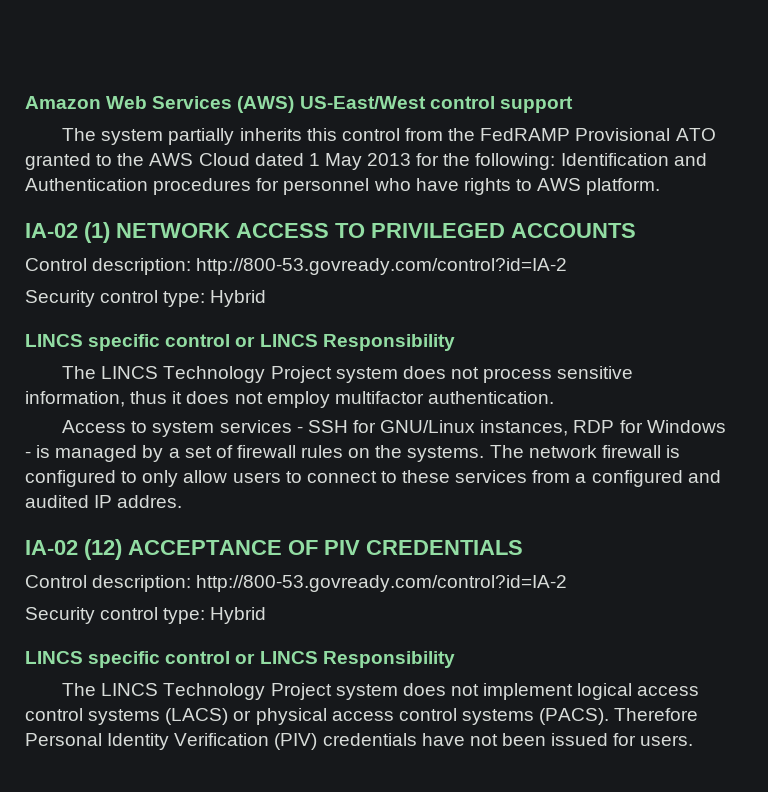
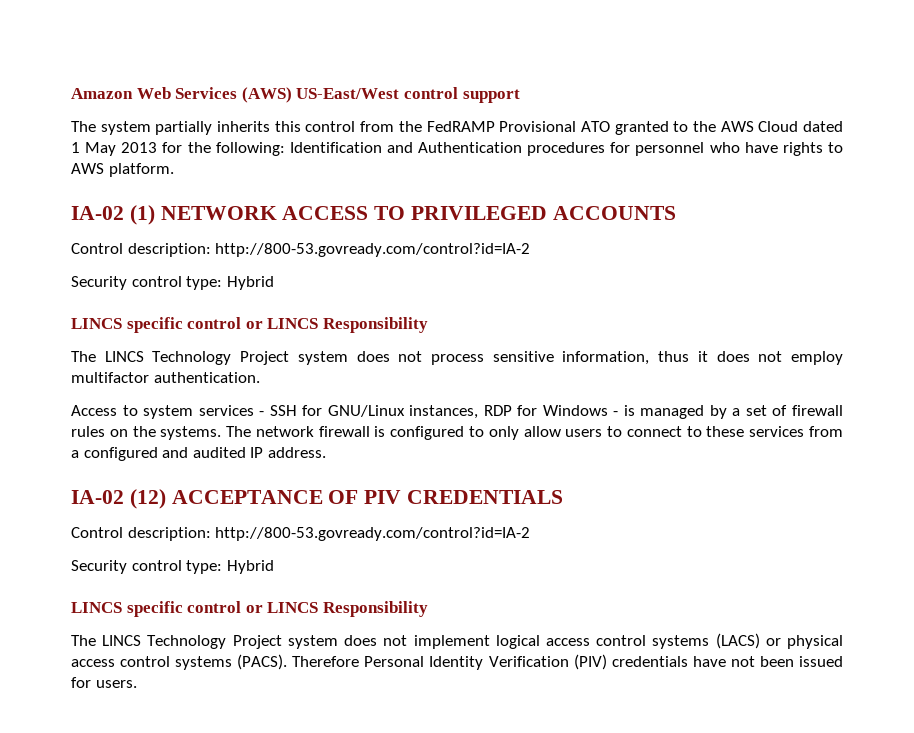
- The network firewall is configured to only allow users to connect to these services from a configured and audited IP addres.
+ The network firewall is configured to only allow users to connect to these services from a configured and audited IP address.

